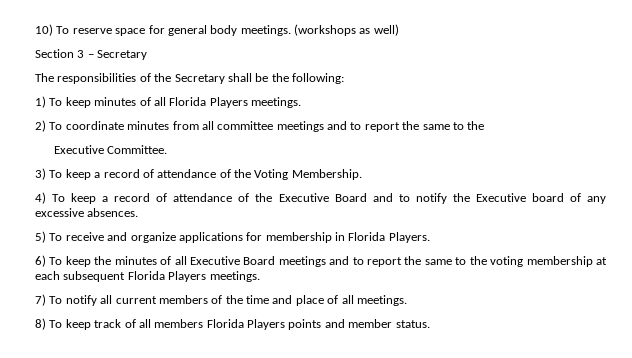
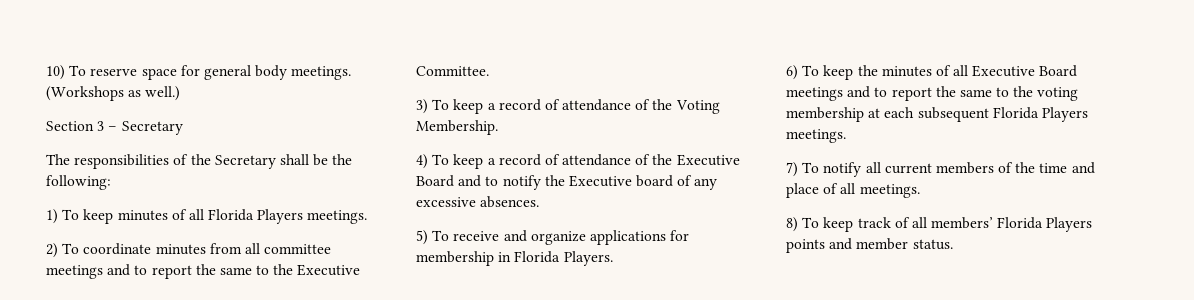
- (workshops as well)
+ (Workshops as well.)
- 2) To coordinate minutes from all committee meetings and to report the same to the
- Executive Committee.
+ 2) To coordinate minutes from all committee meetings and to report the same to the Executive Committee.
- 8) To keep track of all members Florida Players points and member status.
+ 8) To keep track of all members’ Florida Players points and member status.

